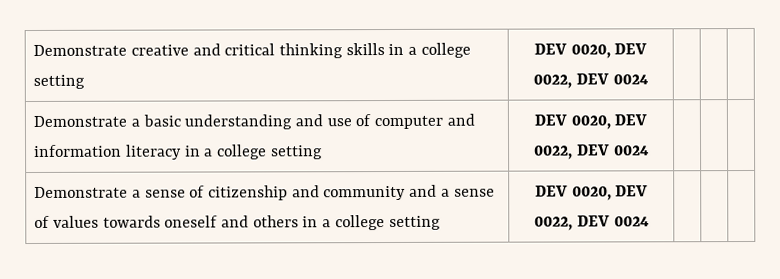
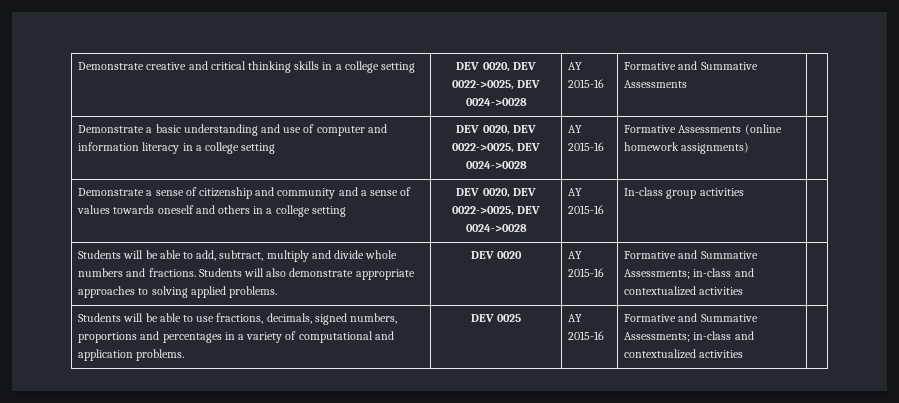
- Demonstrate creative and critical thinking skills in a college setting | DEV 0020, DEV 0022, DEV 0024 | | |
+ Demonstrate creative and critical thinking skills in a college setting | DEV 0020, DEV 0022->0025, DEV 0024->0028 | AY 2015-16 | Formative and Summative Assessments |
- Demonstrate a basic understanding and use of computer and information literacy in a college setting | DEV 0020, DEV 0022, DEV 0024 | | |
+ Demonstrate a basic understanding and use of computer and information literacy in a college setting | DEV 0020, DEV 0022->0025, DEV 0024->0028 | AY 2015-16 | Formative Assessments (online homework assignments) |
- Demonstrate a sense of citizenship and community and a sense of values towards oneself and others in a college setting | DEV 0020, DEV 0022, DEV 0024 | | |
+ Demonstrate a sense of citizenship and community and a sense of values towards oneself and others in a college setting | DEV 0020, DEV 0022->0025, DEV 0024->0028 | AY 2015-16 | In-class group activities |
+ Students will be able to add, subtract, multiply and divide whole numbers and fractions. Students will also demonstrate appropriate approaches to solving applied problems. | DEV 0020 | AY 2015-16 | Formative and Summative Assessments; in-class and contextualized activities |
+ Students will be able to use fractions, decimals, signed numbers, proportions and percentages in a variety of computational and application problems. | DEV 0025 | AY 2015-16 | Formative and Summative Assessments; in-class and contextualized activities |

